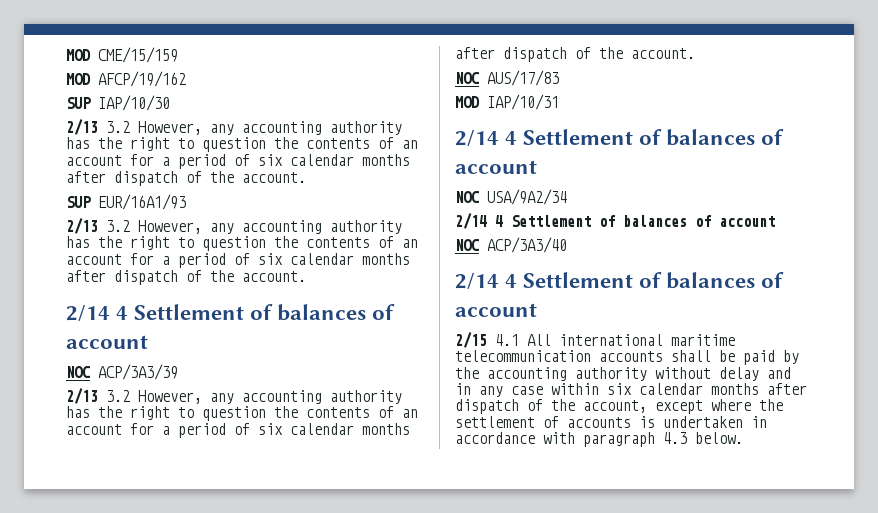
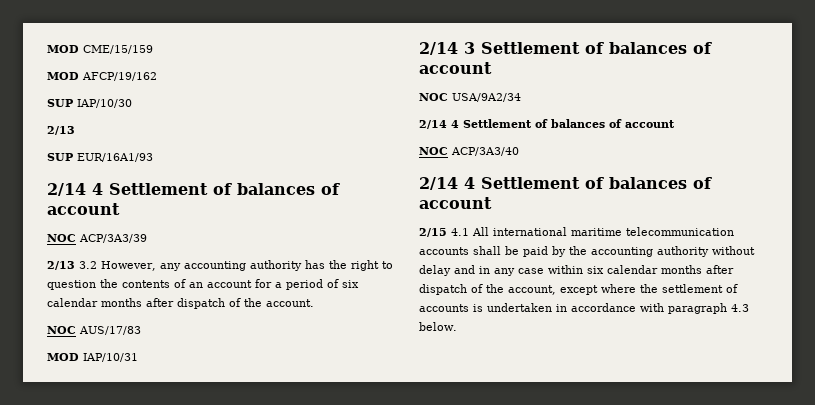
  SUP IAP/10/30
- 2/13 3.2 However, any accounting authority has the right to question the contents of an account for a period of six calendar months after dispatch of the account.
+ 2/13
  SUP EUR/16A1/93
- 2/13 3.2 However, any accounting authority has the right to question the contents of an account for a period of six calendar months after dispatch of the account.
  MOD IAP/10/31
- 2/14 4 Settlement of balances of account
+ 2/14 3 Settlement of balances of account

